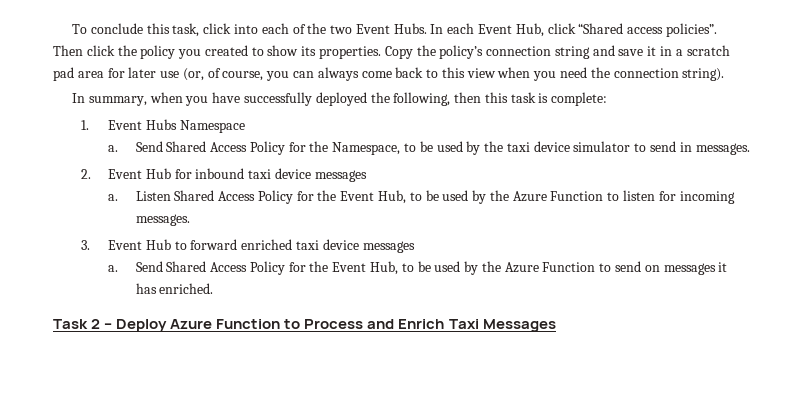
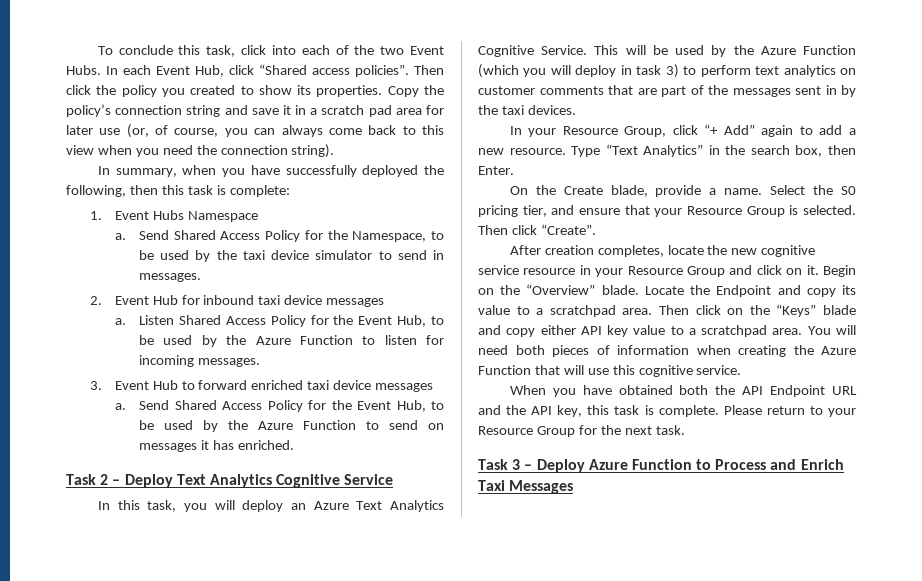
- Task 2 – Deploy Azure Function to Process and Enrich Taxi Messages
+ Task 2 – Deploy Text Analytics Cognitive Service
+ In this task, you will deploy an Azure Text Analytics Cognitive Service. This will be used by the Azure Function (which you will deploy in task 3) to perform text analytics on customer comments that are part of the messages sent in by the taxi devices.
+ In your Resource Group, click “+ Add” again to add a new resource. Type “Text Analytics” in the search box, then Enter.
+ On the Create blade, provide a name. Select the S0 pricing tier, and ensure that your Resource Group is selected. Then click “Create”.
+ After creation completes, locate the new cognitive service resource in your Resource Group and click on it. Begin on the “Overview” blade. Locate the Endpoint and copy its value to a scratchpad area. Then click on the “Keys” blade and copy either API key value to a scratchpad area. You will need both pieces of information when creating the Azure Function that will use this cognitive service.
+ When you have obtained both the API Endpoint URL and the API key, this task is complete. Please return to your Resource Group for the next task.
+ Task 3 – Deploy Azure Function to Process and Enrich Taxi Messages

